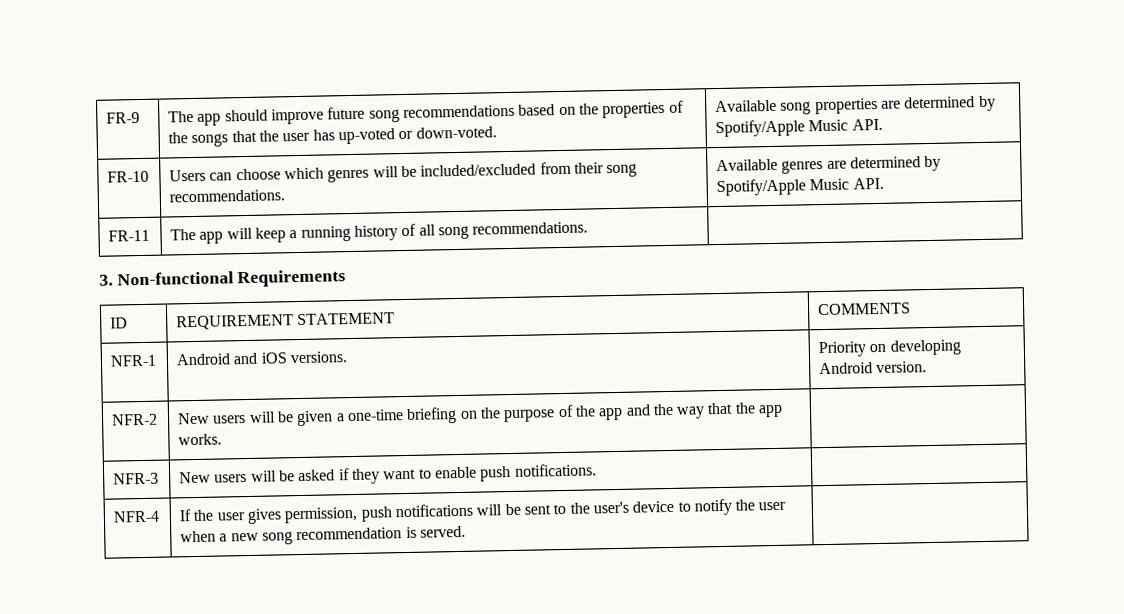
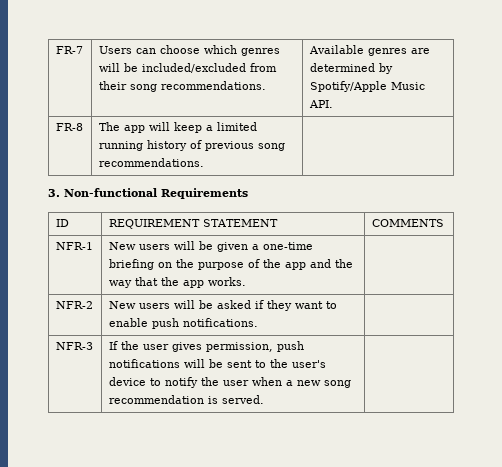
- FR-9 | The app should improve future song recommendations based on the properties of the songs that the user has up-voted or down-voted. | Available song properties are determined by Spotify/Apple Music API.
- FR-10 | Users can choose which genres will be included/excluded from their song recommendations. | Available genres are determined by Spotify/Apple Music API.
+ FR-7 | Users can choose which genres will be included/excluded from their song recommendations. | Available genres are determined by Spotify/Apple Music API.
- FR-11 | The app will keep a running history of all song recommendations. |
+ FR-8 | The app will keep a limited running history of previous song recommendations. |
- NFR-1 | Android and iOS versions. | Priority on developing Android version.
- NFR-2 | New users will be given a one-time briefing on the purpose of the app and the way that the app works. |
+ NFR-1 | New users will be given a one-time briefing on the purpose of the app and the way that the app works. |
- NFR-3 | New users will be asked if they want to enable push notifications. |
+ NFR-2 | New users will be asked if they want to enable push notifications. |
- NFR-4 | If the user gives permission, push notifications will be sent to the user's device to notify the user when a new song recommendation is served. |
+ NFR-3 | If the user gives permission, push notifications will be sent to the user's device to notify the user when a new song recommendation is served. |

